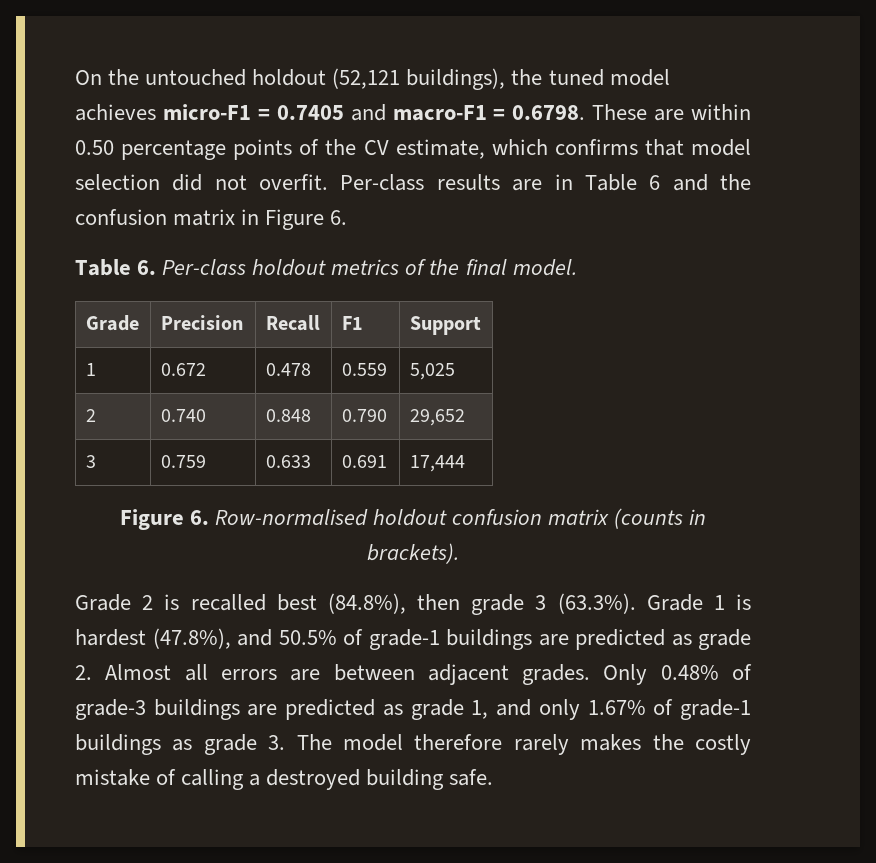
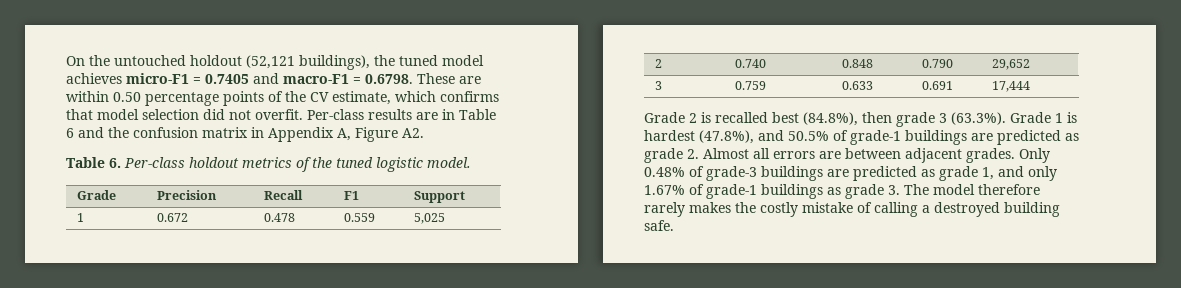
- Per-class results are in Table 6 and the confusion matrix in Figure 6.
+ Per-class results are in Table 6 and the confusion matrix in Appendix A, Figure A2.
- Table 6. Per-class holdout metrics of the final model.
+ Table 6. Per-class holdout metrics of the tuned logistic model.
- Figure 6. Row-normalised holdout confusion matrix (counts in brackets).

